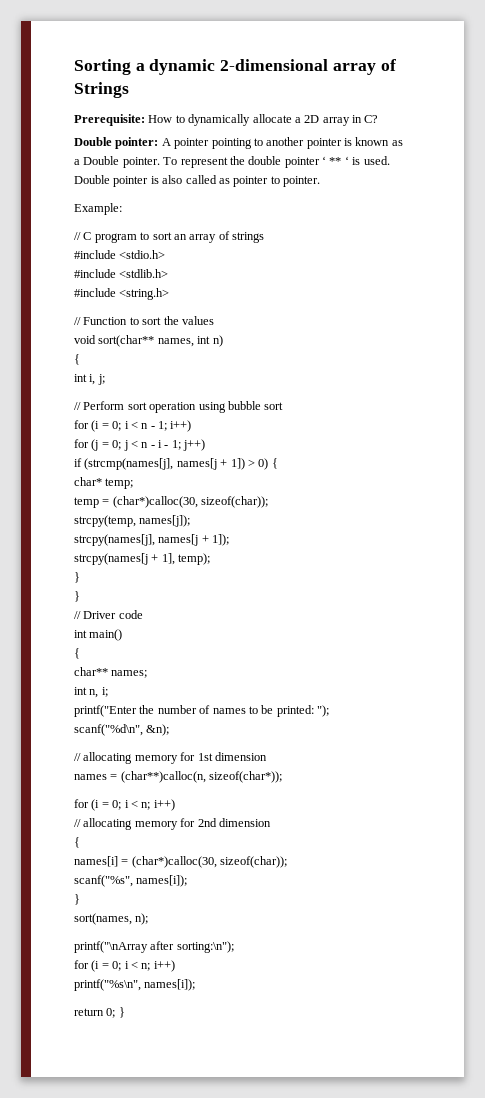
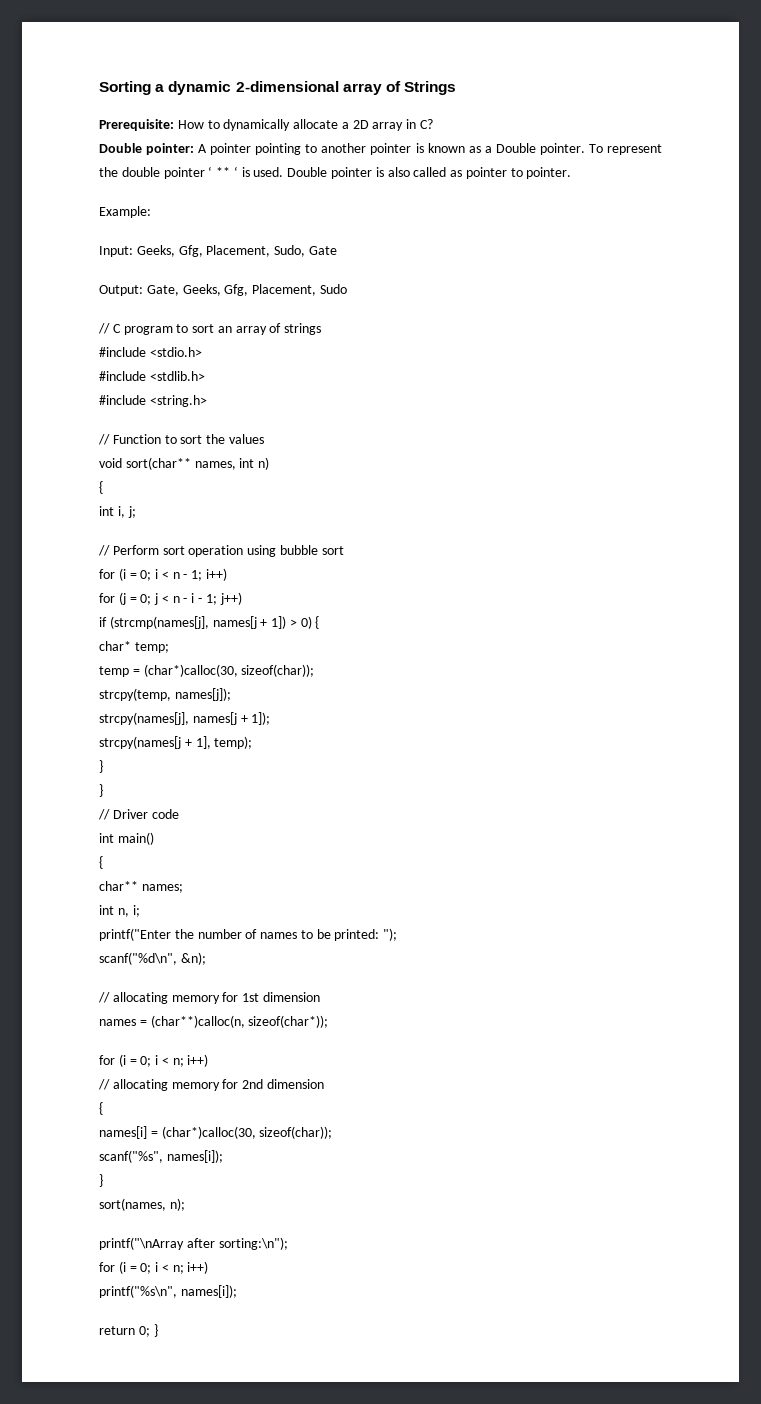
+ Input: Geeks, Gfg, Placement, Sudo, Gate
+ Output: Gate, Geeks, Gfg, Placement, Sudo

